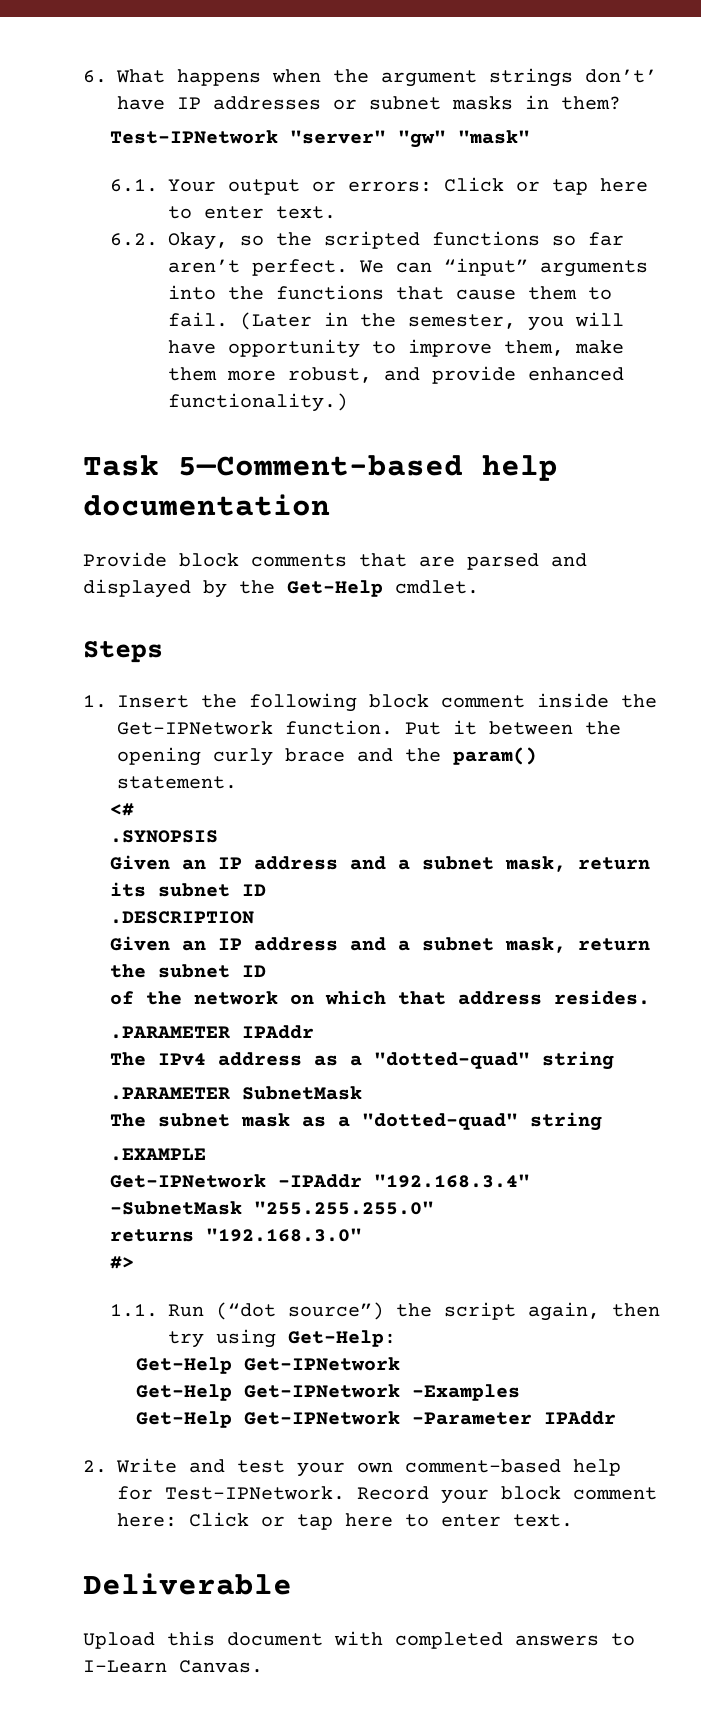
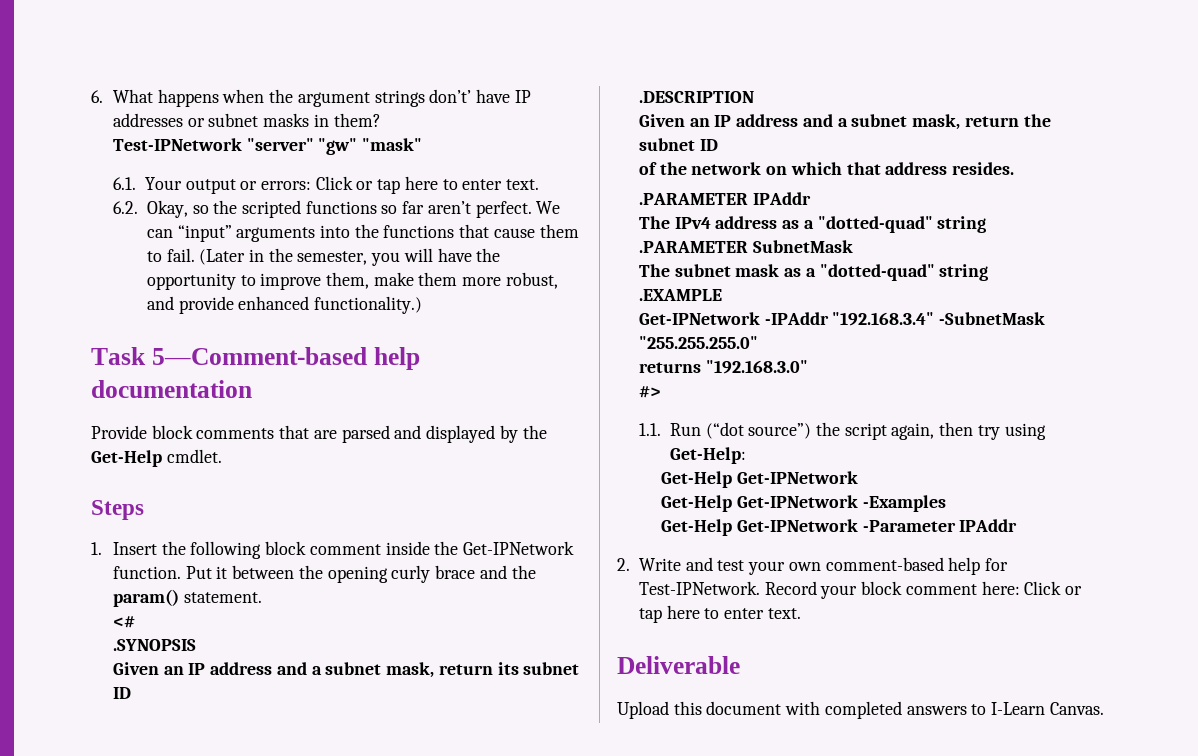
- (Later in the semester, you will have opportunity to improve them, make them more robust, and provide enhanced functionality.)
+ (Later in the semester, you will have the opportunity to improve them, make them more robust, and provide enhanced functionality.)

